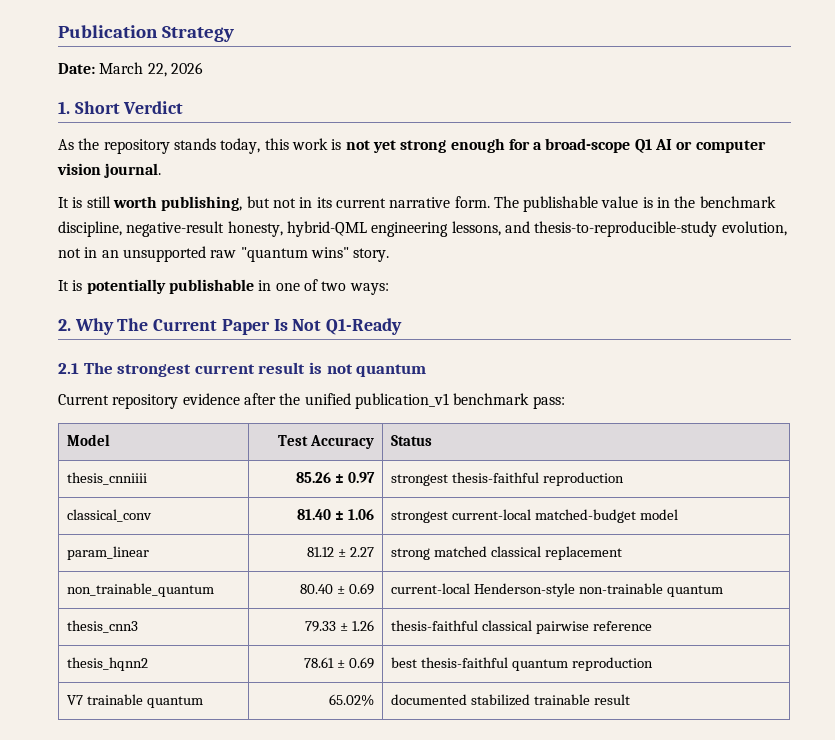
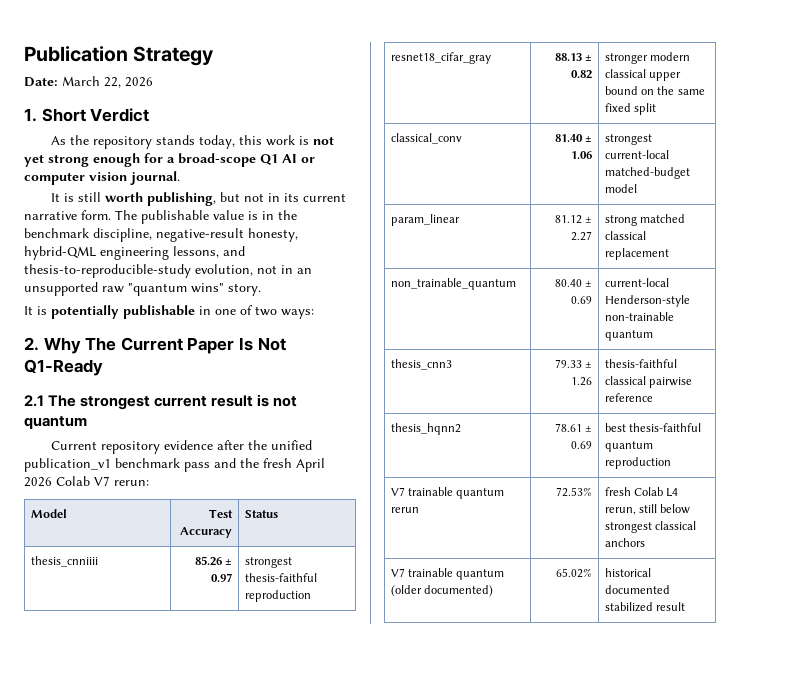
- Current repository evidence after the unified publication_v1 benchmark pass:
+ Current repository evidence after the unified publication_v1 benchmark pass and the fresh April 2026 Colab V7 rerun:
+ resnet18_cifar_gray | 88.13 ± 0.82 | stronger modern classical upper bound on the same fixed split
- V7 trainable quantum | 65.02% | documented stabilized trainable result
+ V7 trainable quantum rerun | 72.53% | fresh Colab L4 rerun, still below strongest classical anchors
+ V7 trainable quantum (older documented) | 65.02% | historical documented stabilized result

